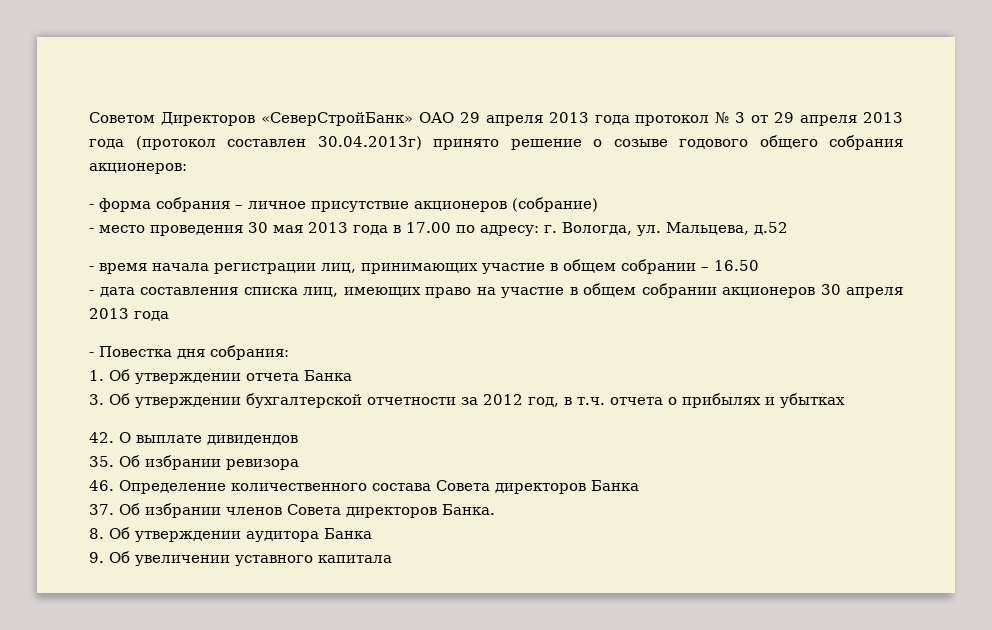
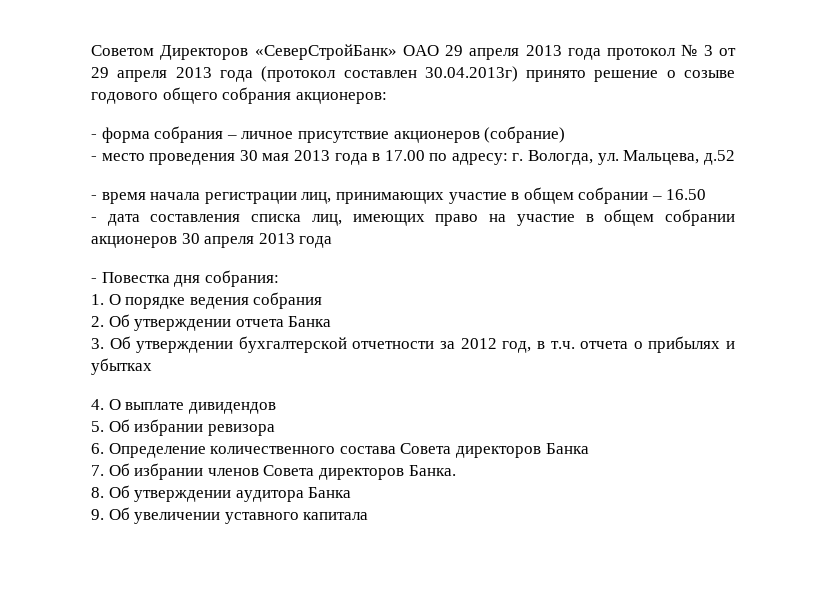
- 1. Об утверждении отчета Банка
+ 1. О порядке ведения собрания
+ 2. Об утверждении отчета Банка
- 42. О выплате дивидендов
+ 4. О выплате дивидендов
- 35. Об избрании ревизора
+ 5. Об избрании ревизора
- 46. Определение количественного состава Совета директоров Банка
+ 6. Определение количественного состава Совета директоров Банка
- 37. Об избрании членов Совета директоров Банка.
+ 7. Об избрании членов Совета директоров Банка.

